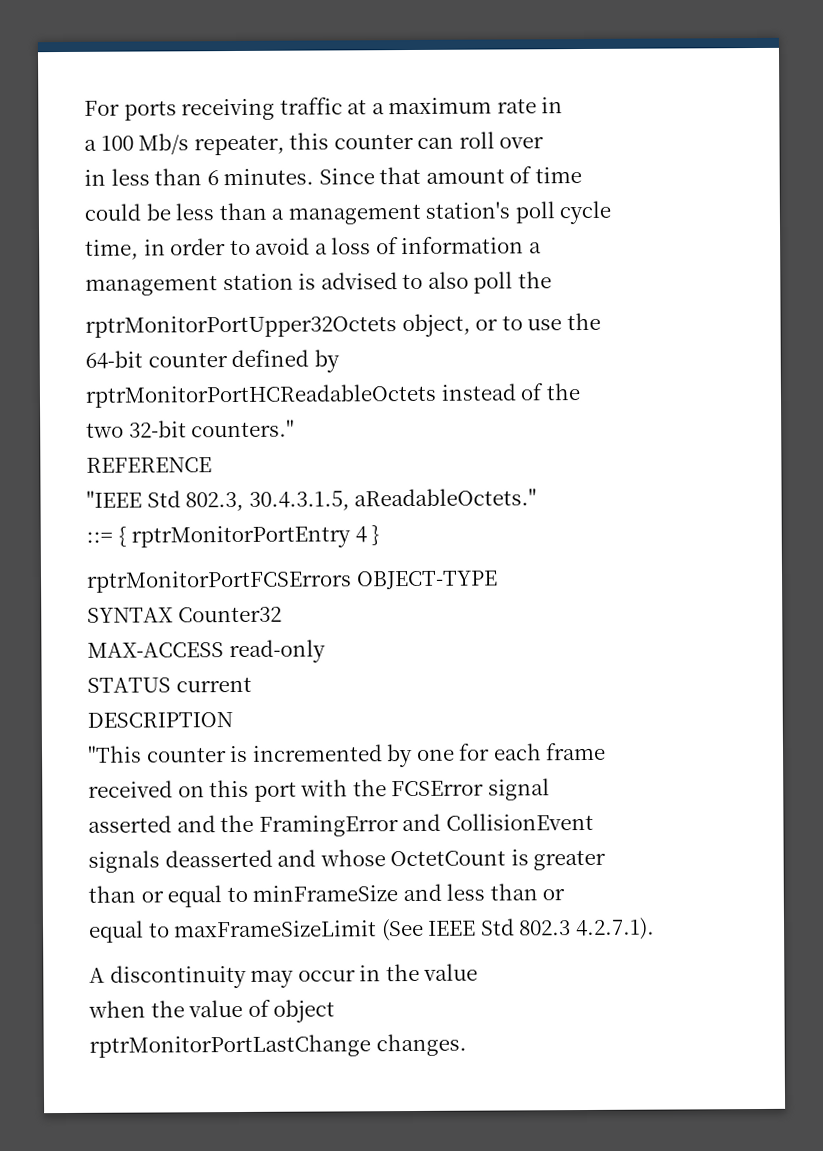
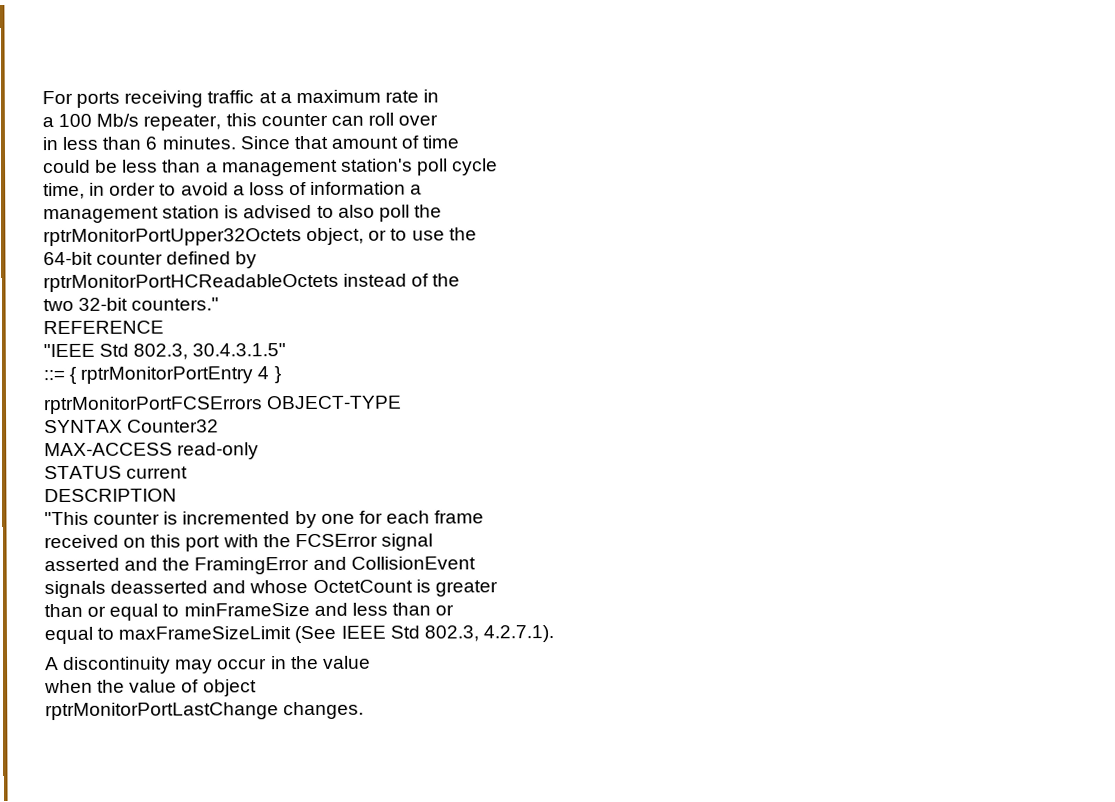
- "IEEE Std 802.3, 30.4.3.1.5, aReadableOctets."
+ "IEEE Std 802.3, 30.4.3.1.5"
- equal to maxFrameSizeLimit (See IEEE Std 802.3 4.2.7.1).
+ equal to maxFrameSizeLimit (See IEEE Std 802.3, 4.2.7.1).

